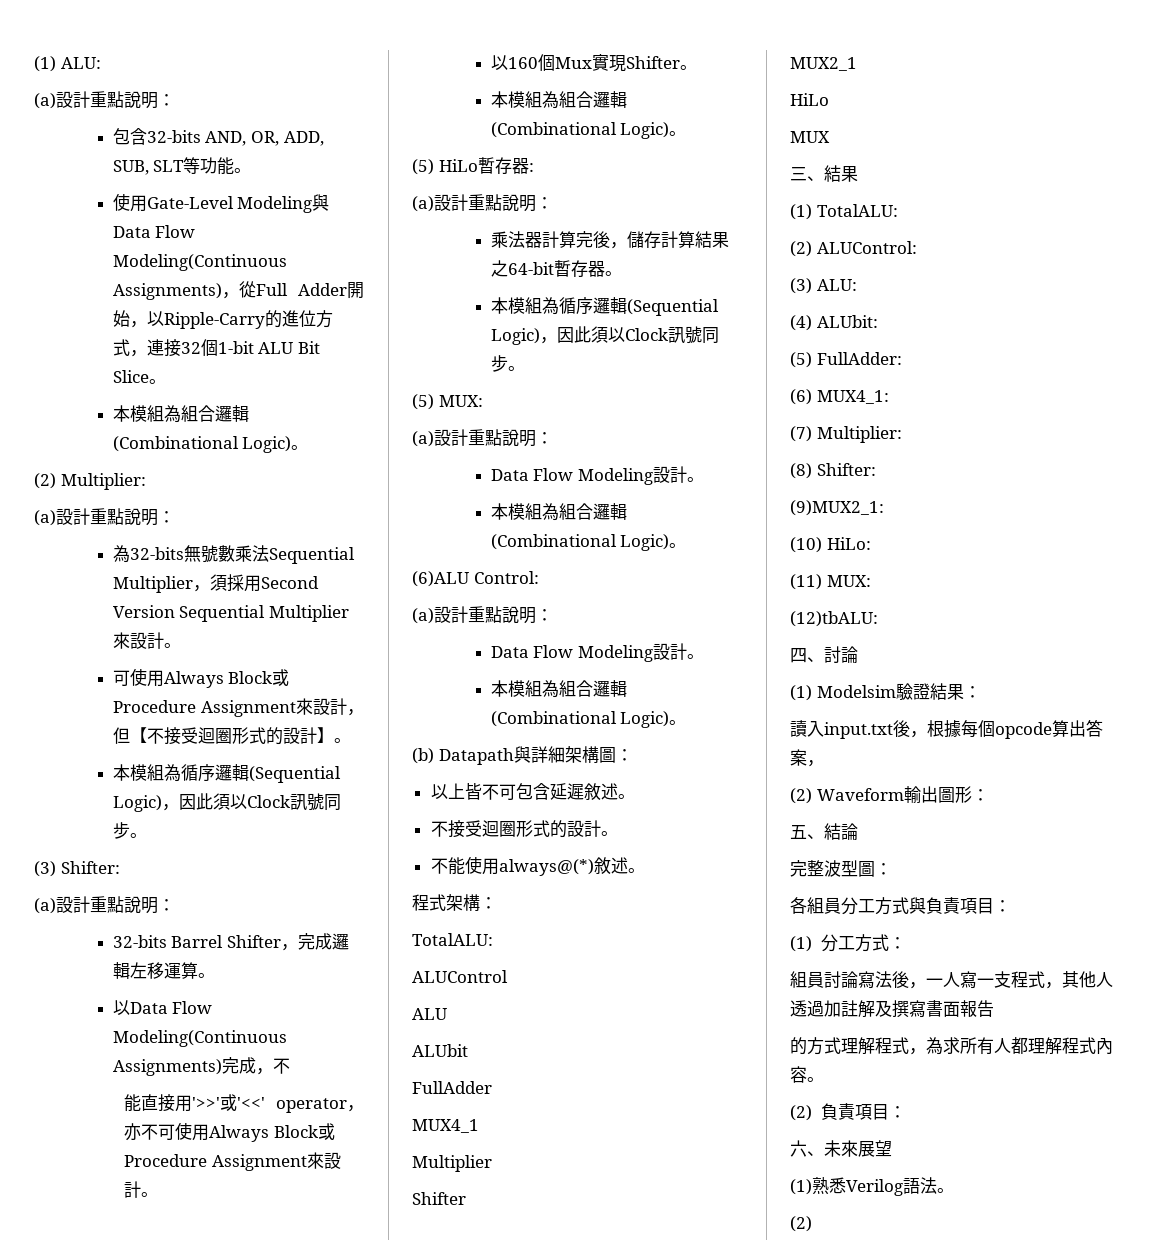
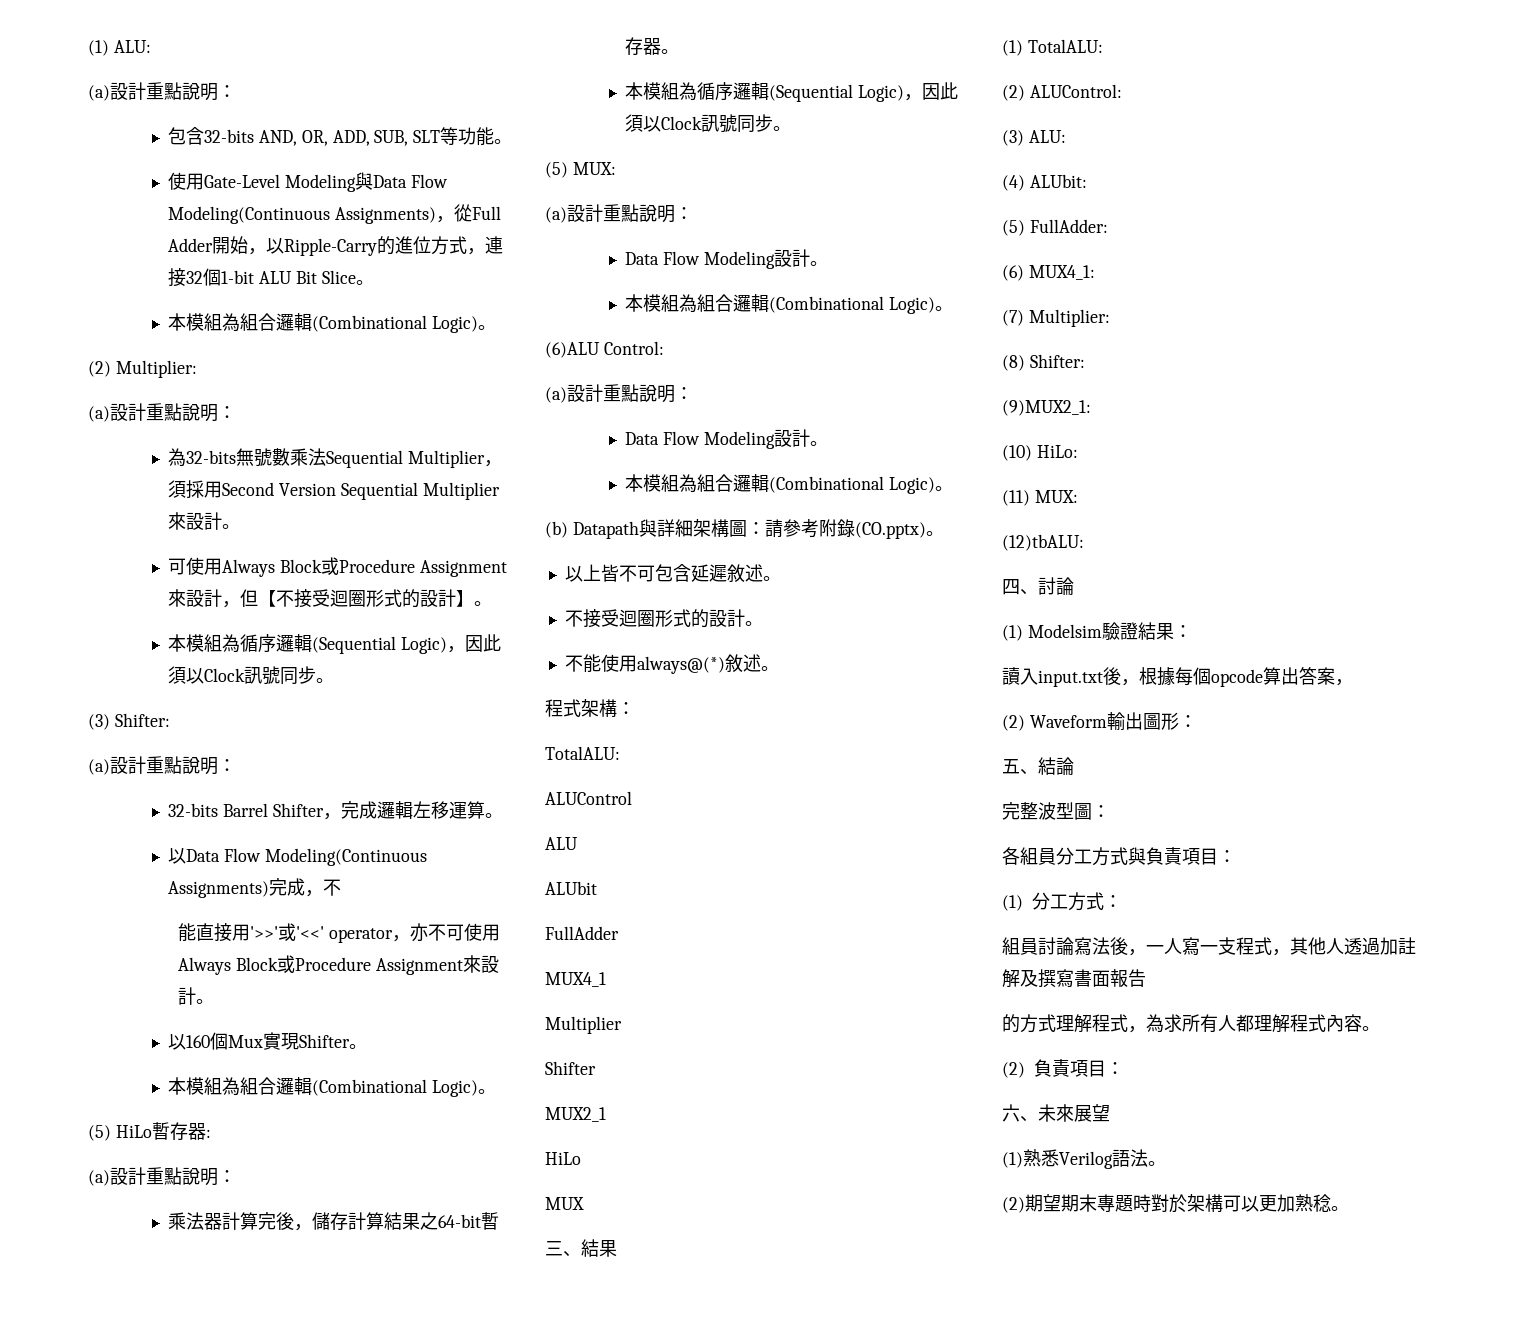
- (b) Datapath與詳細架構圖：
+ (b) Datapath與詳細架構圖：請參考附錄(CO.pptx)。
  (1)熟悉Verilog語法。
- (2)
+ (2)期望期末專題時對於架構可以更加熟稔。

